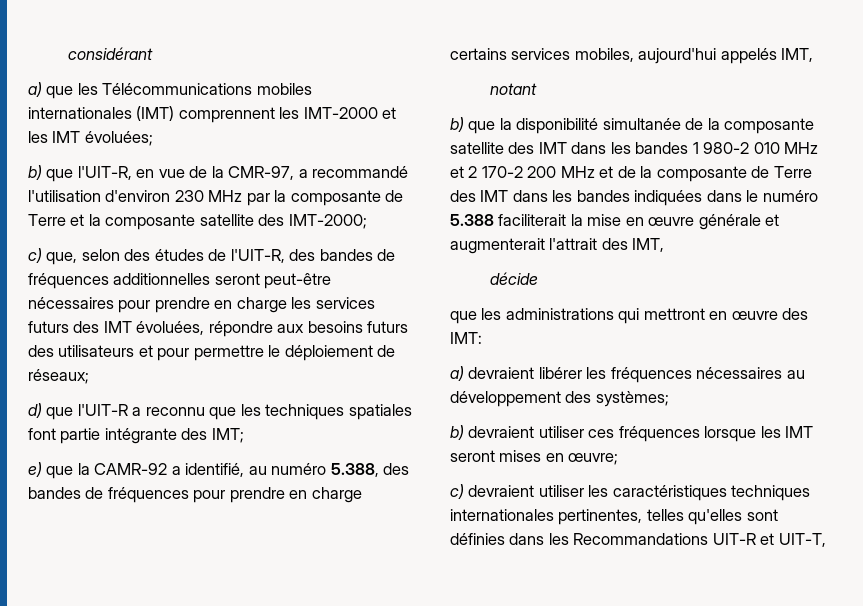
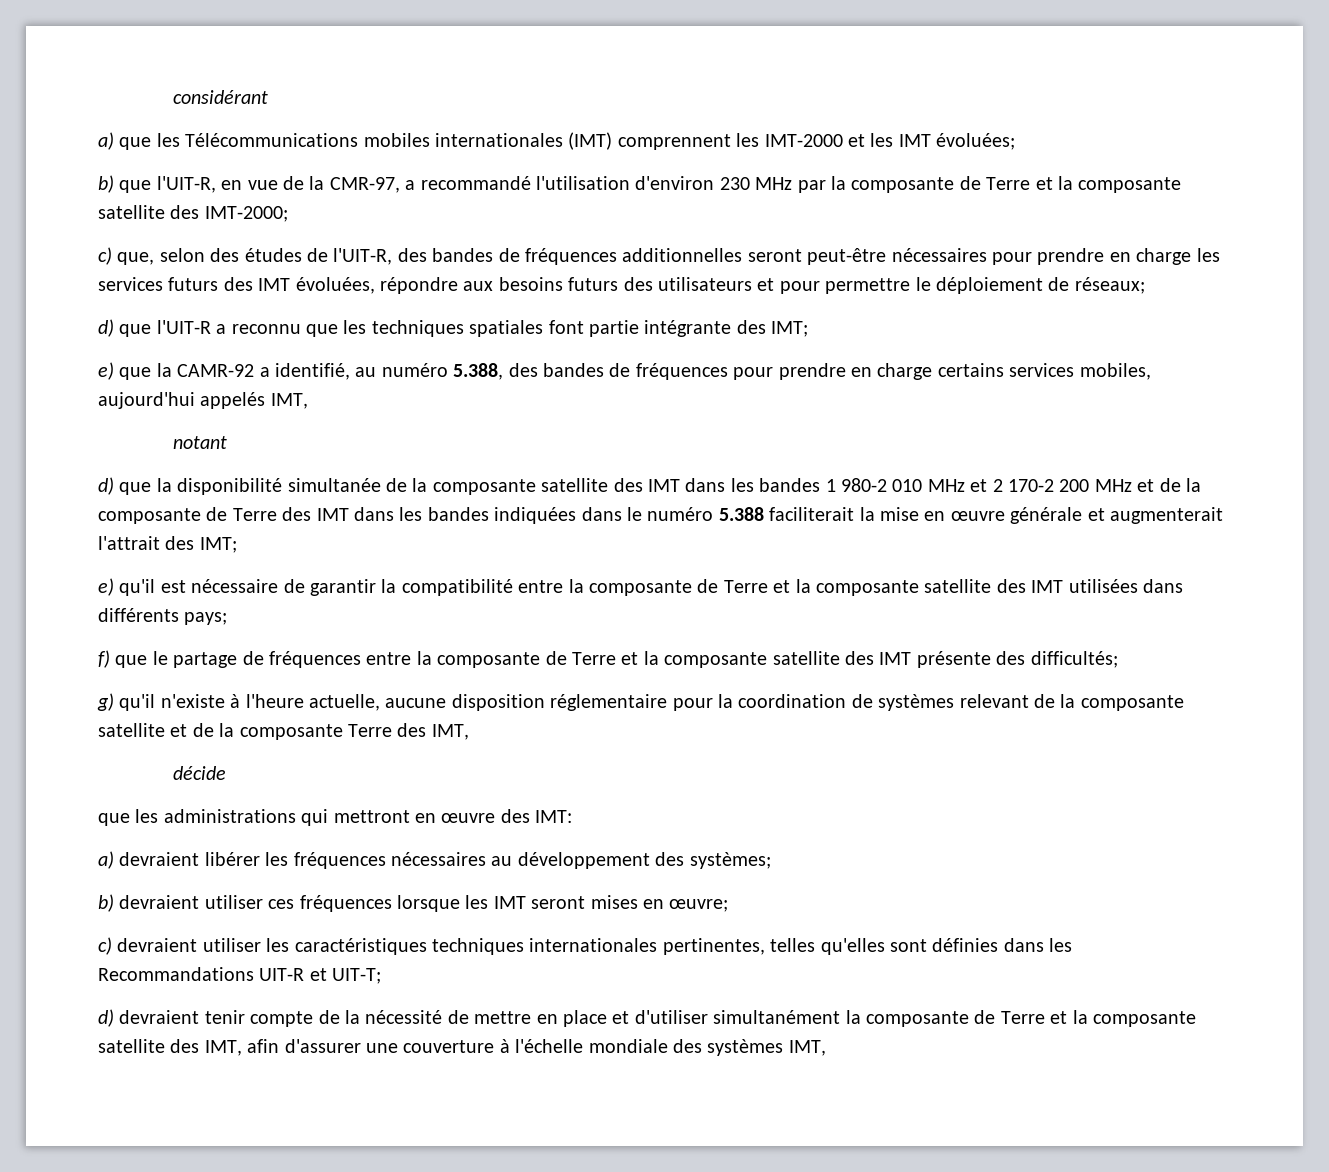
- b) que la disponibilité simultanée de la composante satellite des IMT dans les bandes 1 980-2 010 MHz et 2 170-2 200 MHz et de la composante de Terre des IMT dans les bandes indiquées dans le numéro 5.388 faciliterait la mise en œuvre générale et augmenterait l'attrait des IMT,
+ d) que la disponibilité simultanée de la composante satellite des IMT dans les bandes 1 980-2 010 MHz et 2 170-2 200 MHz et de la composante de Terre des IMT dans les bandes indiquées dans le numéro 5.388 faciliterait la mise en œuvre générale et augmenterait l'attrait des IMT;
+ e) qu'il est nécessaire de garantir la compatibilité entre la composante de Terre et la composante satellite des IMT utilisées dans différents pays;
+ f) que le partage de fréquences entre la composante de Terre et la composante satellite des IMT présente des difficultés;
+ g) qu'il n'existe à l'heure actuelle, aucune disposition réglementaire pour la coordination de systèmes relevant de la composante satellite et de la composante Terre des IMT,
- c) devraient utiliser les caractéristiques techniques internationales pertinentes, telles qu'elles sont définies dans les Recommandations UIT-R et UIT-T,
+ c) devraient utiliser les caractéristiques techniques internationales pertinentes, telles qu'elles sont définies dans les Recommandations UIT-R et UIT-T;
+ d) devraient tenir compte de la nécessité de mettre en place et d'utiliser simultanément la composante de Terre et la composante satellite des IMT, afin d'assurer une couverture à l'échelle mondiale des systèmes IMT,

